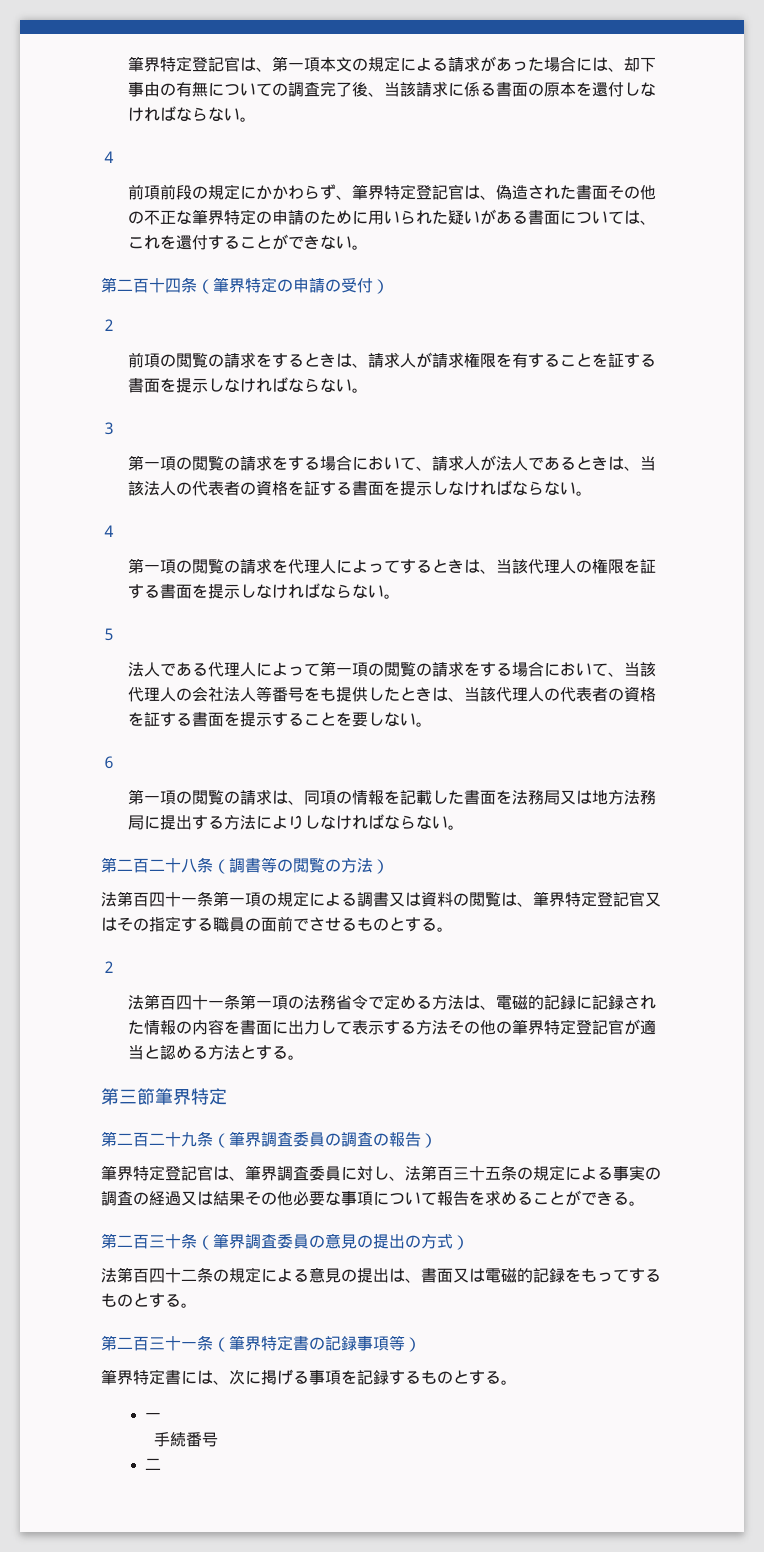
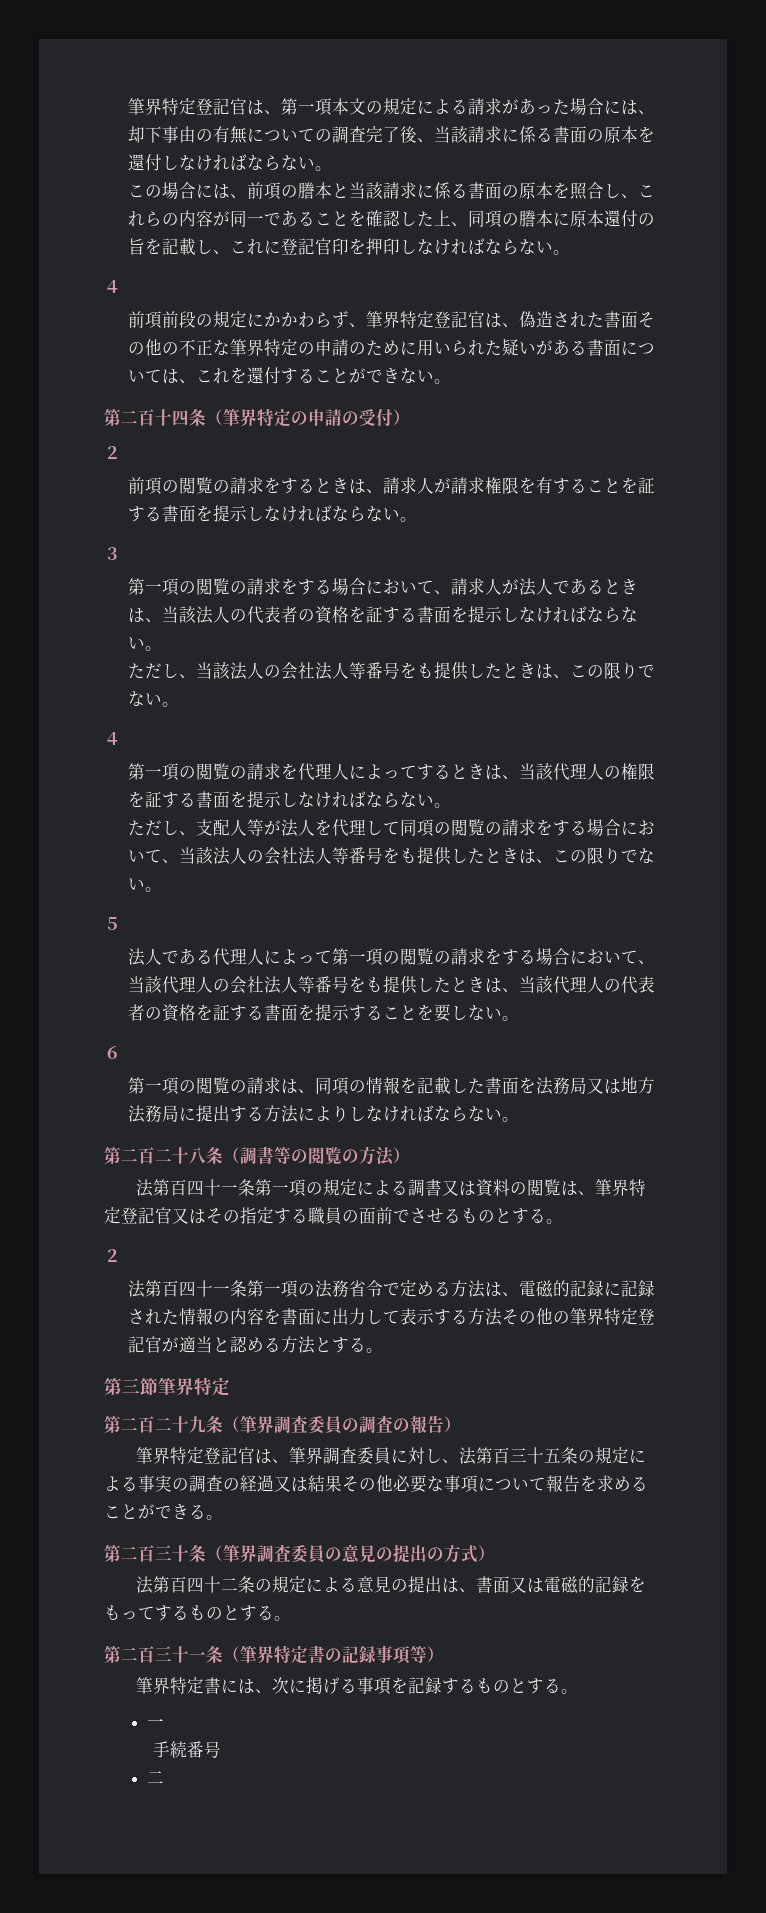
+ この場合には、前項の謄本と当該請求に係る書面の原本を照合し、これらの内容が同一であることを確認した上、同項の謄本に原本還付の旨を記載し、これに登記官印を押印しなければならない。
+ ただし、当該法人の会社法人等番号をも提供したときは、この限りでない。
+ ただし、支配人等が法人を代理して同項の閲覧の請求をする場合において、当該法人の会社法人等番号をも提供したときは、この限りでない。

